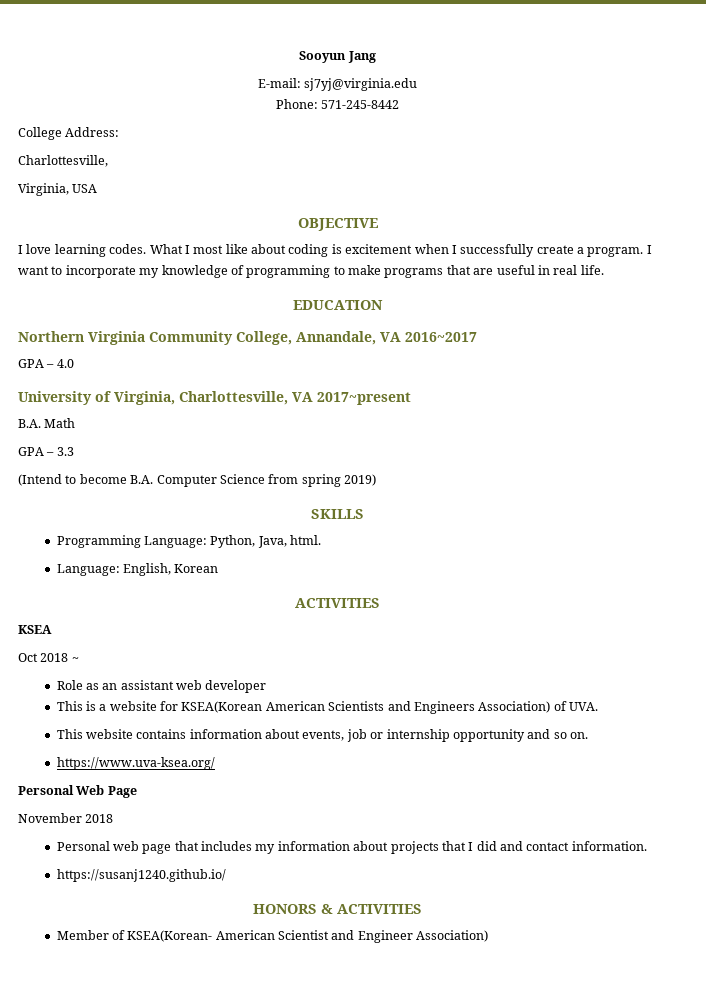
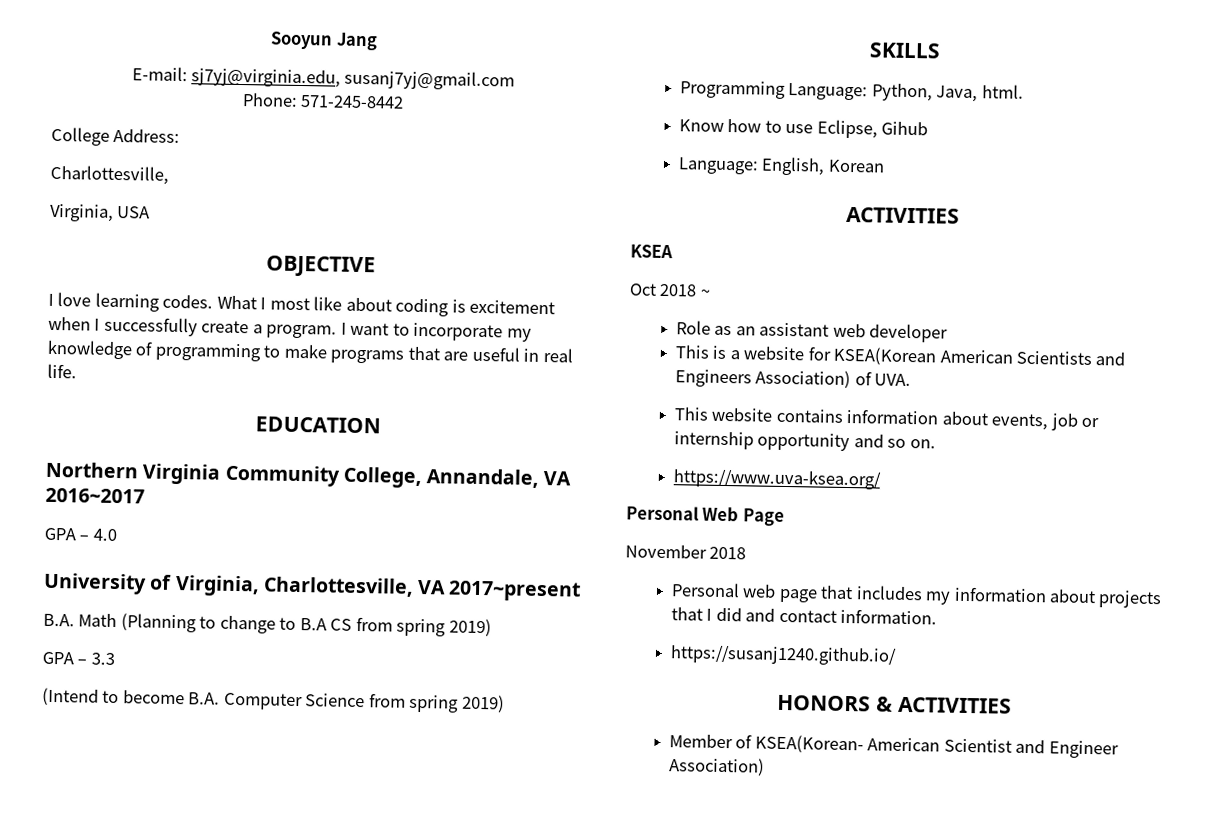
- E-mail: sj7yj@virginia.edu
+ E-mail: sj7yj@virginia.edu, susanj7yj@gmail.com
- B.A. Math
+ B.A. Math (Planning to change to B.A CS from spring 2019)
+ Know how to use Eclipse, Gihub

